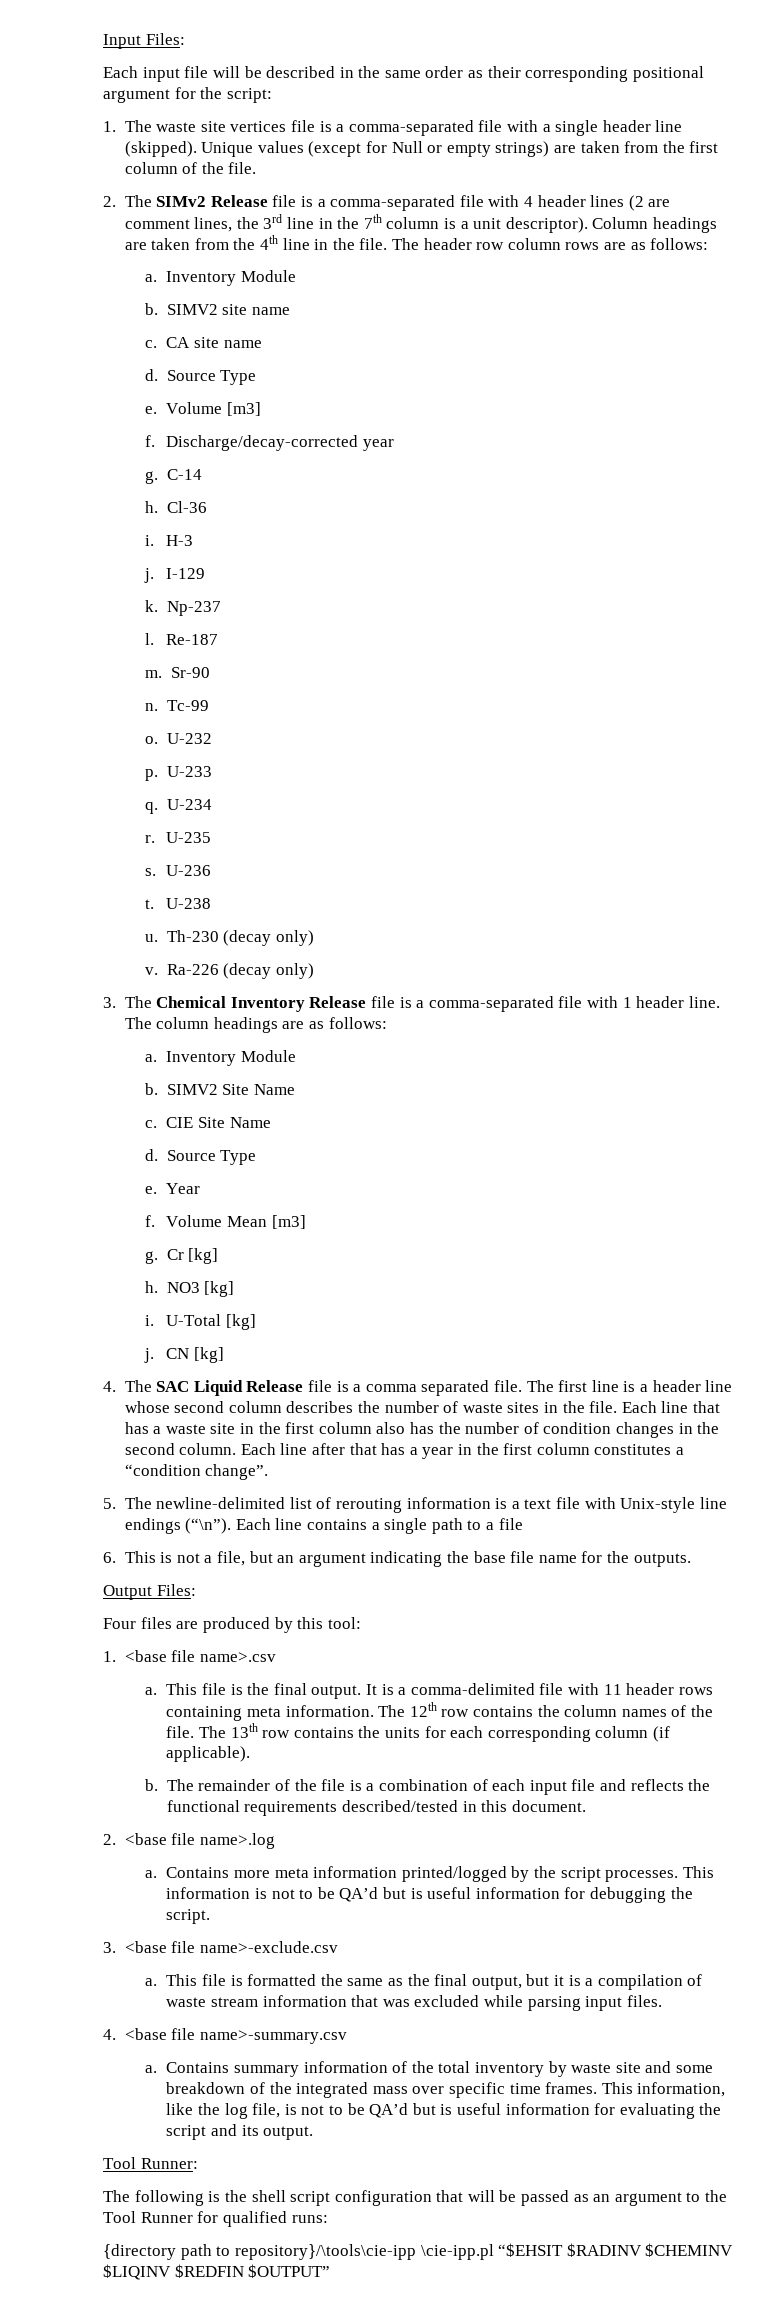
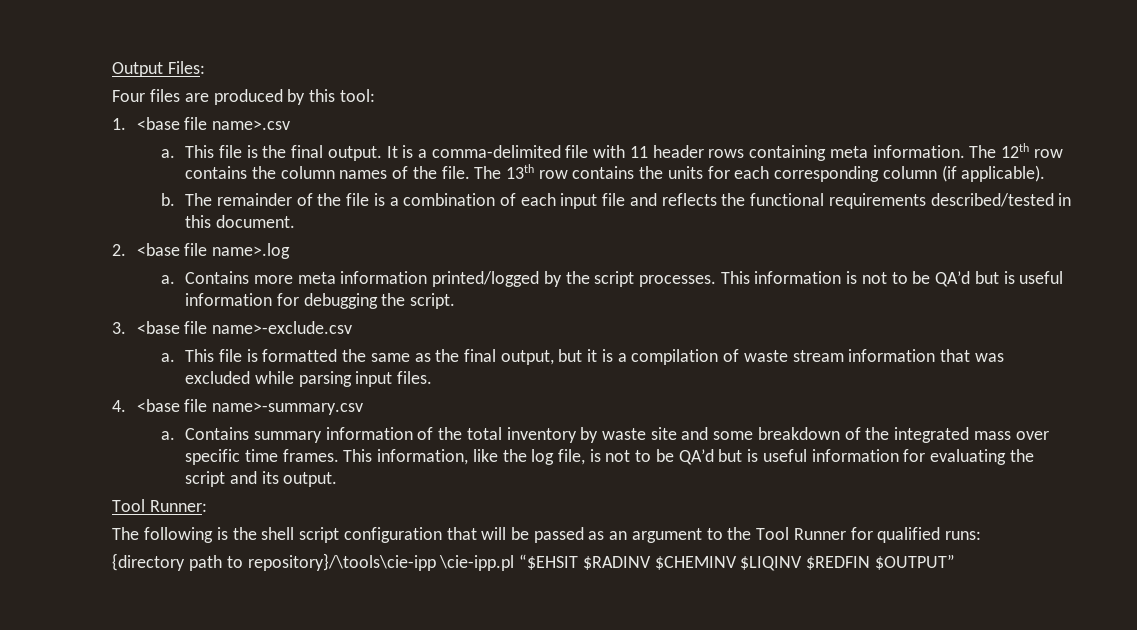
- Input Files:
- Each input file will be described in the same order as their corresponding positional argument for the script:
- 1. The waste site vertices file is a comma-separated file with a single header line (skipped). Unique values (except for Null or empty strings) are taken from the first column of the file.
- 2. The SIMv2 Release file is a comma-separated file with 4 header lines (2 are comment lines, the 3rd line in the 7th column is a unit descriptor). Column headings are taken from the 4th line in the file. The header row column rows are as follows:
- a. Inventory Module
- b. SIMV2 site name
- c. CA site name
- d. Source Type
- e. Volume [m3]
- f. Discharge/decay-corrected year
- g. C-14
- h. Cl-36
- i. H-3
- j. I-129
- k. Np-237
- l. Re-187
- m. Sr-90
- n. Tc-99
- o. U-232
- p. U-233
- q. U-234
- r. U-235
- s. U-236
- t. U-238
- u. Th-230 (decay only)
- v. Ra-226 (decay only)
- 3. The Chemical Inventory Release file is a comma-separated file with 1 header line. The column headings are as follows:
- a. Inventory Module
- b. SIMV2 Site Name
- c. CIE Site Name
- d. Source Type
- e. Year
- f. Volume Mean [m3]
- g. Cr [kg]
- h. NO3 [kg]
- i. U-Total [kg]
- j. CN [kg]
- 4. The SAC Liquid Release file is a comma separated file. The first line is a header line whose second column describes the number of waste sites in the file. Each line that has a waste site in the first column also has the number of condition changes in the second column. Each line after that has a year in the first column constitutes a “condition change”.
- 5. The newline-delimited list of rerouting information is a text file with Unix-style line endings (“\n”). Each line contains a single path to a file
- 6. This is not a file, but an argument indicating the base file name for the outputs.

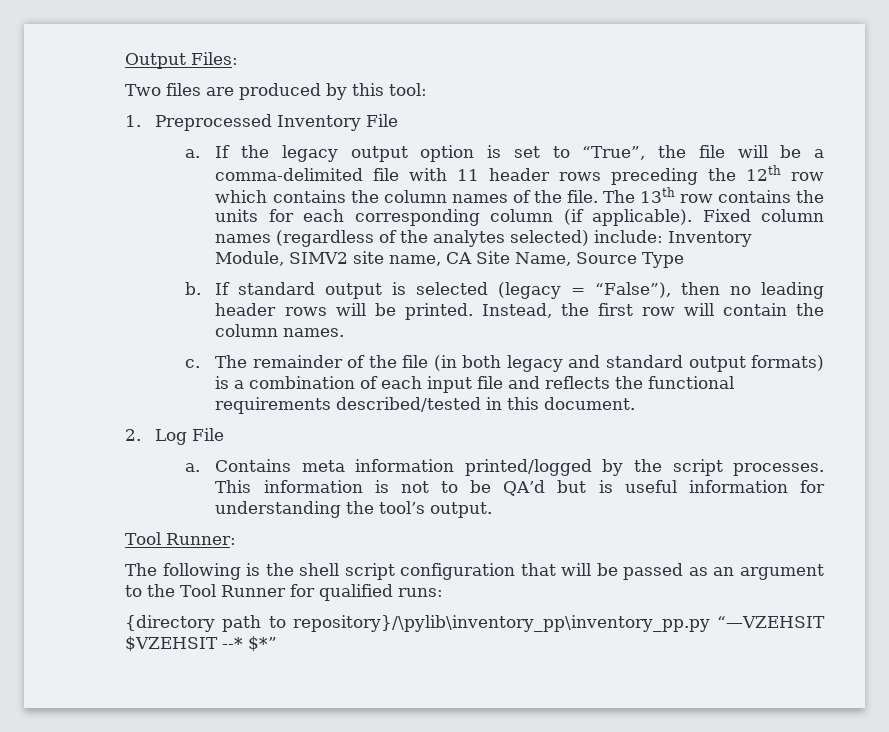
- Four files are produced by this tool:
+ Two files are produced by this tool:
- 1. <base file name>.csv
- a. This file is the final output. It is a comma-delimited file with 11 header rows containing meta information. The 12th row contains the column names of the file.
+ 1. Preprocessed Inventory File
+ a. If the legacy output option is set to “True”, the file will be a comma-delimited file with 11 header rows preceding the 12th row which contains the column names of the file.
- The 13th row contains the units for each corresponding column (if applicable).
- b.
+ The 13th row contains the units for each corresponding column (if applicable). Fixed column names (regardless of the analytes selected) include: Inventory Module, SIMV2 site name, CA Site Name, Source Type
+ b. If standard output is selected (legacy = “False”), then no leading header rows will be printed. Instead, the first row will contain the column names.
+ c.
- The remainder of the file is a combination of each input file and reflects the functional requirements described/tested in this document.
+ The remainder of the file (in both legacy and standard output formats) is a combination of each input file and reflects the functional requirements described/tested in this document.
- 2. <base file name>.log
- a. Contains more meta information printed/logged by the script processes.
+ 2. Log File
+ a. Contains meta information printed/logged by the script processes.
- This information is not to be QA’d but is useful information for debugging the script.
- 3. <base file name>-exclude.csv
- a. This file is formatted the same as the final output, but it is a compilation of waste stream information that was excluded while parsing input files.
- 4. <base file name>-summary.csv
- a. Contains summary information of the total inventory by waste site and some breakdown of the integrated mass over specific time frames. This information, like the log file, is not to be QA’d but is useful information for evaluating the script and its output.
+ This information is not to be QA’d but is useful information for understanding the tool’s output.
- {directory path to repository}/\tools\cie-ipp \cie-ipp.pl “$EHSIT $RADINV $CHEMINV $LIQINV $REDFIN $OUTPUT”
+ {directory path to repository}/\pylib\inventory_pp\inventory_pp.py “—VZEHSIT $VZEHSIT --* $*”

